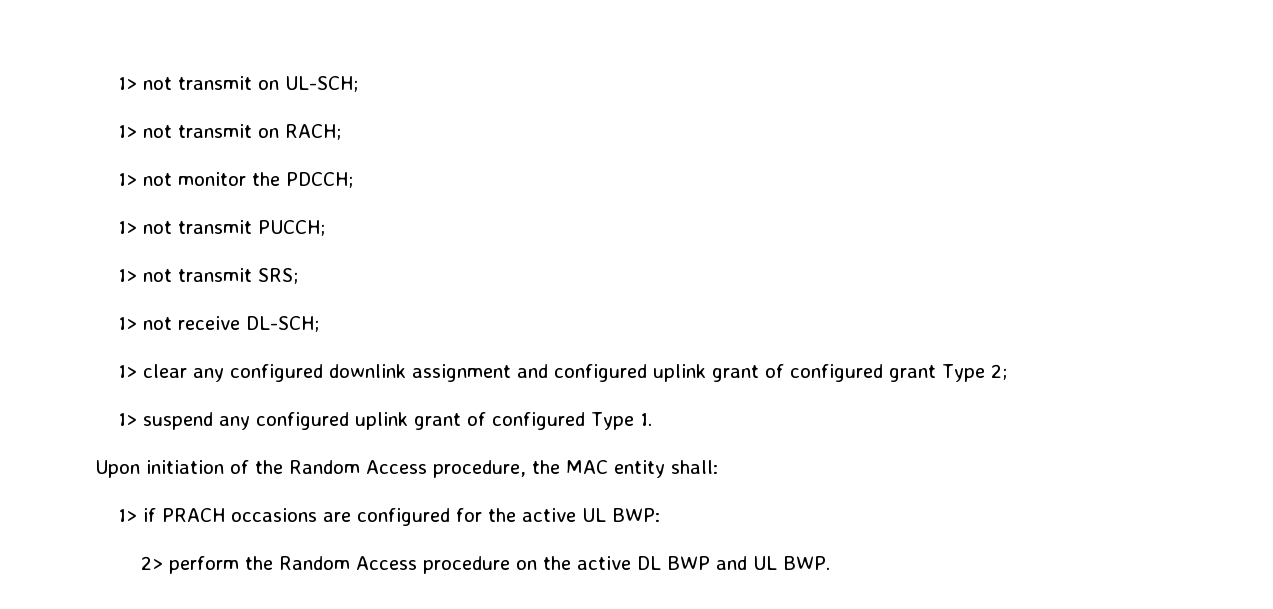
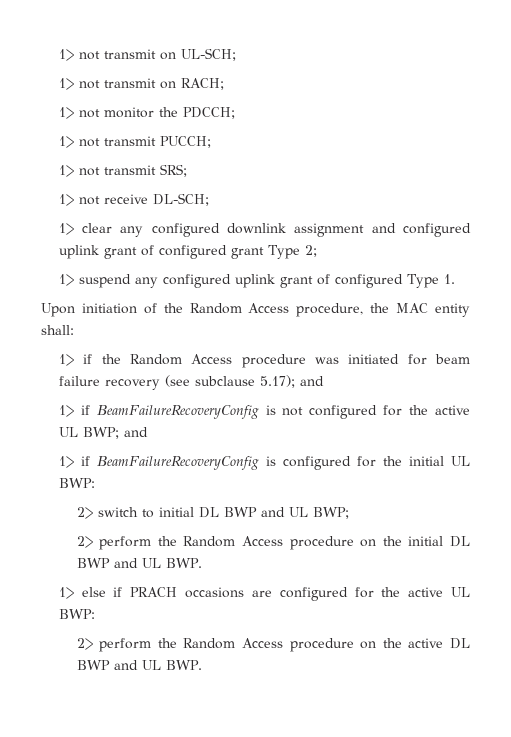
- 1> if PRACH occasions are configured for the active UL BWP:
+ 1> if the Random Access procedure was initiated for beam failure recovery (see subclause 5.17); and
+ 1> if BeamFailureRecoveryConfig is not configured for the active UL BWP; and
+ 1> if BeamFailureRecoveryConfig is configured for the initial UL BWP:
+ 2> switch to initial DL BWP and UL BWP;
+ 2> perform the Random Access procedure on the initial DL BWP and UL BWP.
+ 1> else if PRACH occasions are configured for the active UL BWP:

